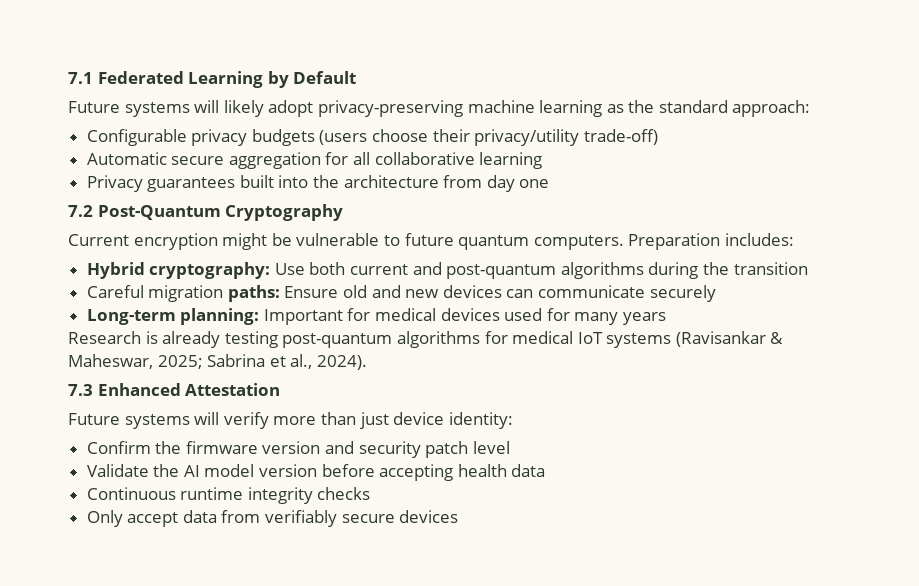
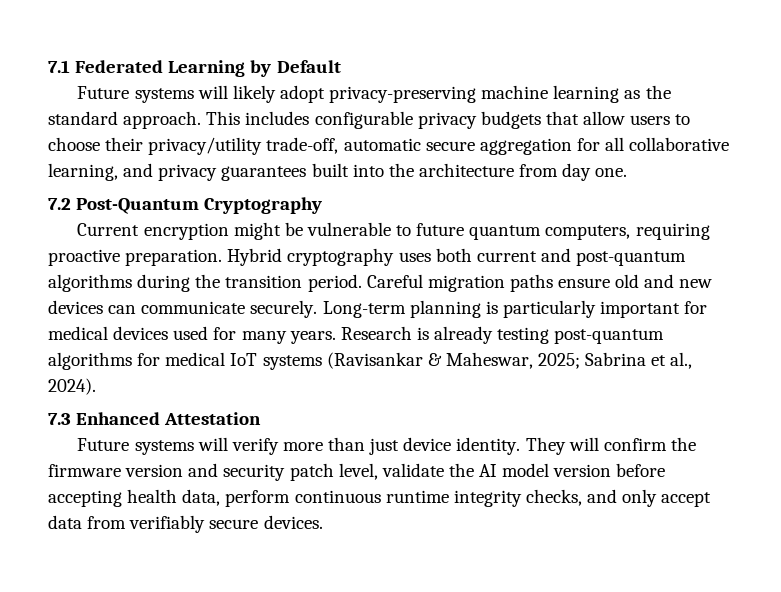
- Future systems will likely adopt privacy-preserving machine learning as the standard approach:
- Configurable privacy budgets (users choose their privacy/utility trade-off)
- Automatic secure aggregation for all collaborative learning
- Privacy guarantees built into the architecture from day one
+ Future systems will likely adopt privacy-preserving machine learning as the standard approach. This includes configurable privacy budgets that allow users to choose their privacy/utility trade-off, automatic secure aggregation for all collaborative learning, and privacy guarantees built into the architecture from day one.
- Current encryption might be vulnerable to future quantum computers. Preparation includes:
- Hybrid cryptography: Use both current and post-quantum algorithms during the transition
- Careful migration paths: Ensure old and new devices can communicate securely
- Long-term planning: Important for medical devices used for many years
- Research is already testing post-quantum algorithms for medical IoT systems (Ravisankar & Maheswar, 2025; Sabrina et al., 2024).
+ Current encryption might be vulnerable to future quantum computers, requiring proactive preparation. Hybrid cryptography uses both current and post-quantum algorithms during the transition period. Careful migration paths ensure old and new devices can communicate securely. Long-term planning is particularly important for medical devices used for many years. Research is already testing post-quantum algorithms for medical IoT systems (Ravisankar & Maheswar, 2025; Sabrina et al., 2024).
- Future systems will verify more than just device identity:
- Confirm the firmware version and security patch level
- Validate the AI model version before accepting health data
- Continuous runtime integrity checks
- Only accept data from verifiably secure devices
+ Future systems will verify more than just device identity. They will confirm the firmware version and security patch level, validate the AI model version before accepting health data, perform continuous runtime integrity checks, and only accept data from verifiably secure devices.

